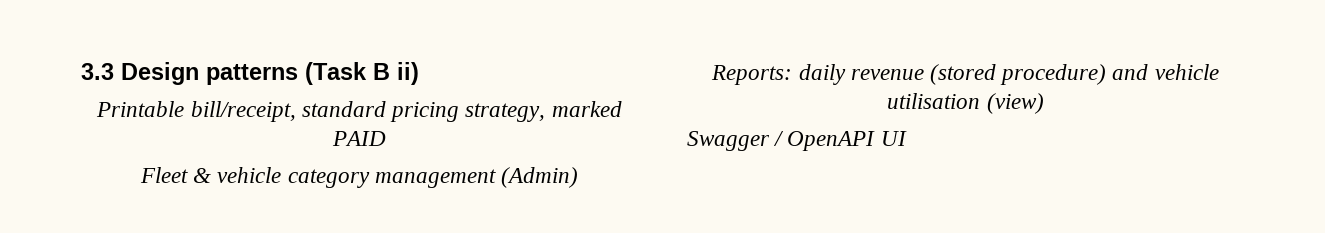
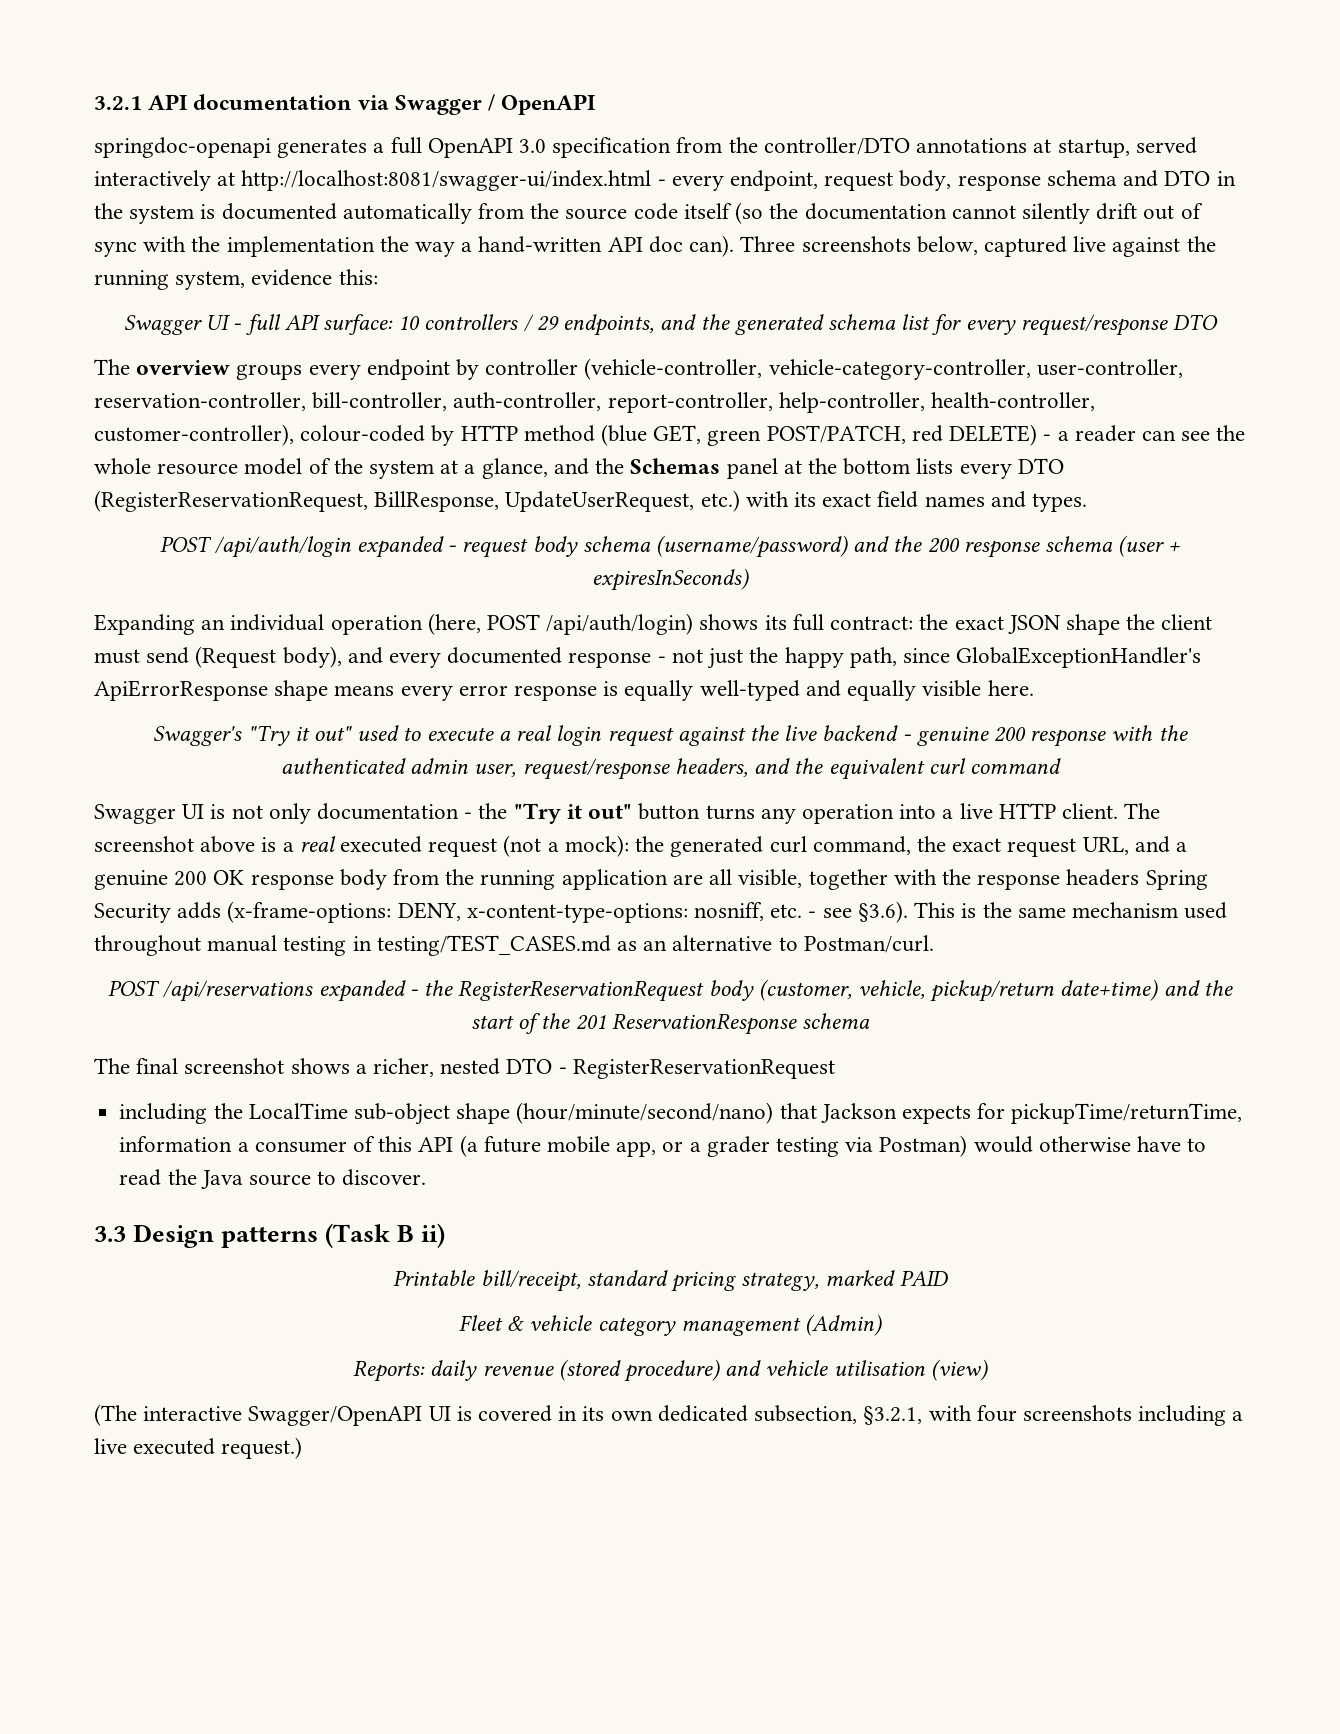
+ 3.2.1 API documentation via Swagger / OpenAPI
+ springdoc-openapi generates a full OpenAPI 3.0 specification from the controller/DTO annotations at startup, served interactively at http://localhost:8081/swagger-ui/index.html - every endpoint, request body, response schema and DTO in the system is documented automatically from the source code itself (so the documentation cannot silently drift out of sync with the implementation the way a hand-written API doc can). Three screenshots below, captured live against the running system, evidence this:
+ Swagger UI - full API surface: 10 controllers / 29 endpoints, and the generated schema list for every request/response DTO
+ The overview groups every endpoint by controller (vehicle-controller, vehicle-category-controller, user-controller, reservation-controller, bill-controller, auth-controller, report-controller, help-controller, health-controller, customer-controller), colour-coded by HTTP method (blue GET, green POST/PATCH, red DELETE) - a reader can see the whole resource model of the system at a glance, and the Schemas panel at the bottom lists every DTO (RegisterReservationRequest, BillResponse, UpdateUserRequest, etc.) with its exact field names and types.
+ POST /api/auth/login expanded - request body schema (username/password) and the 200 response schema (user + expiresInSeconds)
+ Expanding an individual operation (here, POST /api/auth/login) shows its full contract: the exact JSON shape the client must send (Request body), and every documented response - not just the happy path, since GlobalExceptionHandler's ApiErrorResponse shape means every error response is equally well-typed and equally visible here.
+ Swagger's "Try it out" used to execute a real login request against the live backend - genuine 200 response with the authenticated admin user, request/response headers, and the equivalent curl command
+ Swagger UI is not only documentation - the "Try it out" button turns any operation into a live HTTP client. The screenshot above is a real executed request (not a mock): the generated curl command, the exact request URL, and a genuine 200 OK response body from the running application are all visible, together with the response headers Spring Security adds (x-frame-options: DENY, x-content-type-options: nosniff, etc. - see §3.6). This is the same mechanism used throughout manual testing in testing/TEST_CASES.md as an alternative to Postman/curl.
+ POST /api/reservations expanded - the RegisterReservationRequest body (customer, vehicle, pickup/return date+time) and the start of the 201 ReservationResponse schema
+ The final screenshot shows a richer, nested DTO - RegisterReservationRequest
+ including the LocalTime sub-object shape (hour/minute/second/nano) that Jackson expects for pickupTime/returnTime, information a consumer of this API (a future mobile app, or a grader testing via Postman) would otherwise have to read the Java source to discover.
- Swagger / OpenAPI UI
+ (The interactive Swagger/OpenAPI UI is covered in its own dedicated subsection, §3.2.1, with four screenshots including a live executed request.)

